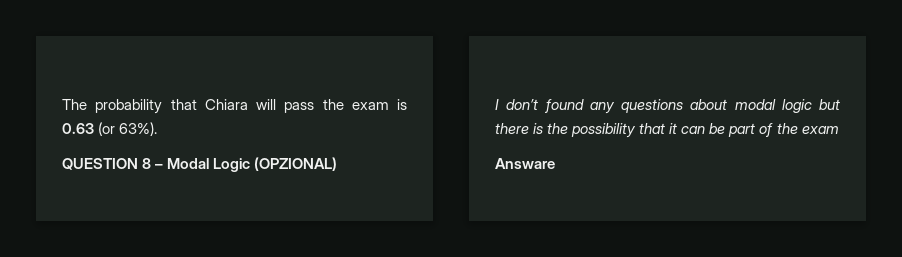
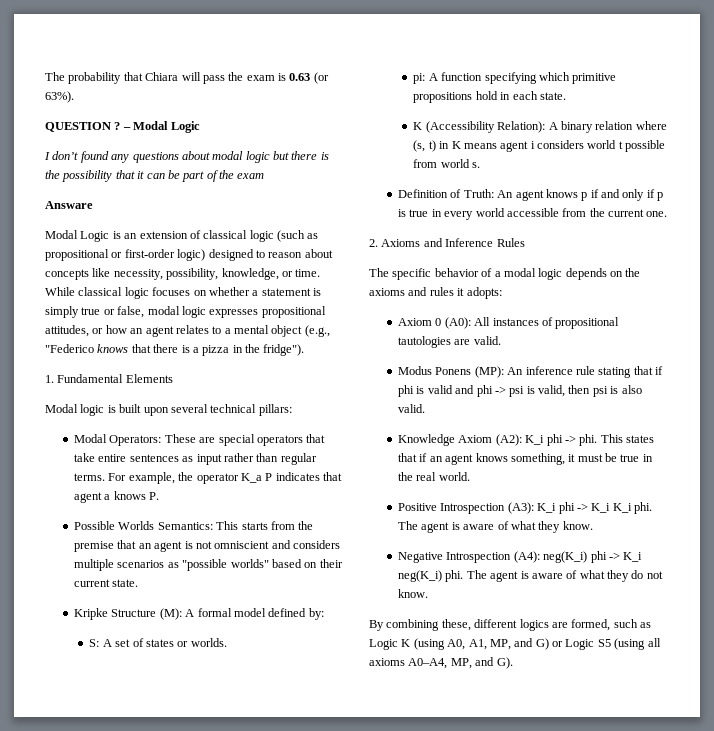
- QUESTION 8 – Modal Logic (OPZIONAL)
+ QUESTION ? – Modal Logic
+ Modal Logic is an extension of classical logic (such as propositional or first-order logic) designed to reason about concepts like necessity, possibility, knowledge, or time. While classical logic focuses on whether a statement is simply true or false, modal logic expresses propositional attitudes, or how an agent relates to a mental object (e.g., "Federico knows that there is a pizza in the fridge").
+ 1. Fundamental Elements
+ Modal logic is built upon several technical pillars:
+ Modal Operators: These are special operators that take entire sentences as input rather than regular terms. For example, the operator K_a P indicates that agent a knows P.
+ Possible Worlds Semantics: This starts from the premise that an agent is not omniscient and considers multiple scenarios as "possible worlds" based on their current state.
+ Kripke Structure (M): A formal model defined by:
+ S: A set of states or worlds.
+ pi: A function specifying which primitive propositions hold in each state.
+ K (Accessibility Relation): A binary relation where (s, t) in K means agent i considers world t possible from world s.
+ Definition of Truth: An agent knows p if and only if p is true in every world accessible from the current one.
+ 2. Axioms and Inference Rules
+ The specific behavior of a modal logic depends on the axioms and rules it adopts:
+ Axiom 0 (A0): All instances of propositional tautologies are valid.
+ Modus Ponens (MP): An inference rule stating that if phi is valid and phi -> psi is valid, then psi is also valid.
+ Knowledge Axiom (A2): K_i phi -> phi. This states that if an agent knows something, it must be true in the real world.
+ Positive Introspection (A3): K_i phi -> K_i K_i phi. The agent is aware of what they know.
+ Negative Introspection (A4): neg(K_i) phi -> K_i neg(K_i) phi. The agent is aware of what they do not know.
+ By combining these, different logics are formed, such as Logic K (using A0, A1, MP, and G) or Logic S5 (using all axioms A0–A4, MP, and G).

